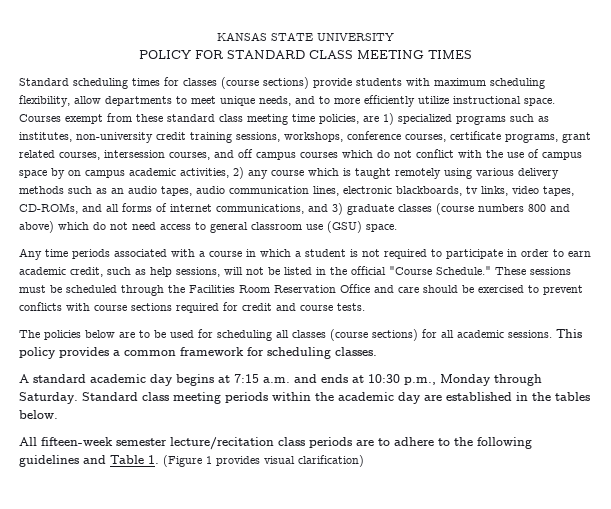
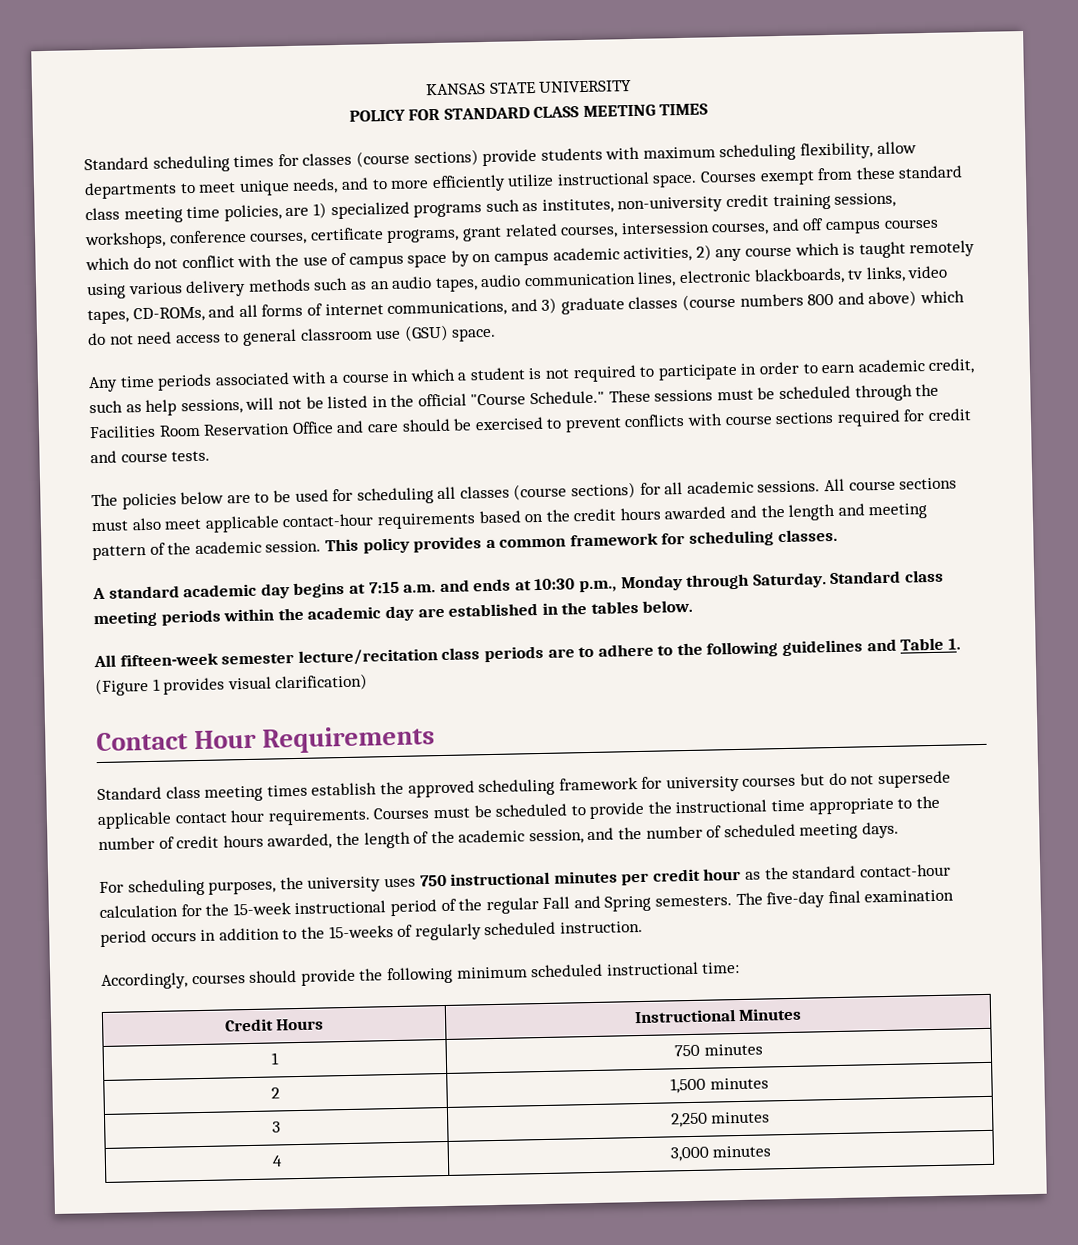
+ All course sections must also meet applicable contact-hour requirements based on the credit hours awarded and the length and meeting pattern of the academic session.
+ Contact Hour Requirements
+ Standard class meeting times establish the approved scheduling framework for university courses but do not supersede applicable contact hour requirements. Courses must be scheduled to provide the instructional time appropriate to the number of credit hours awarded, the length of the academic session, and the number of scheduled meeting days.
+ For scheduling purposes, the university uses 750 instructional minutes per credit hour as the standard contact-hour calculation for the 15-week instructional period of the regular Fall and Spring semesters. The five-day final examination period occurs in addition to the 15-weeks of regularly scheduled instruction.
+ Accordingly, courses should provide the following minimum scheduled instructional time:
+ Credit Hours | Instructional Minutes
+ 1 | 750 minutes
+ 2 | 1,500 minutes
+ 3 | 2,250 minutes
+ 4 | 3,000 minutes

